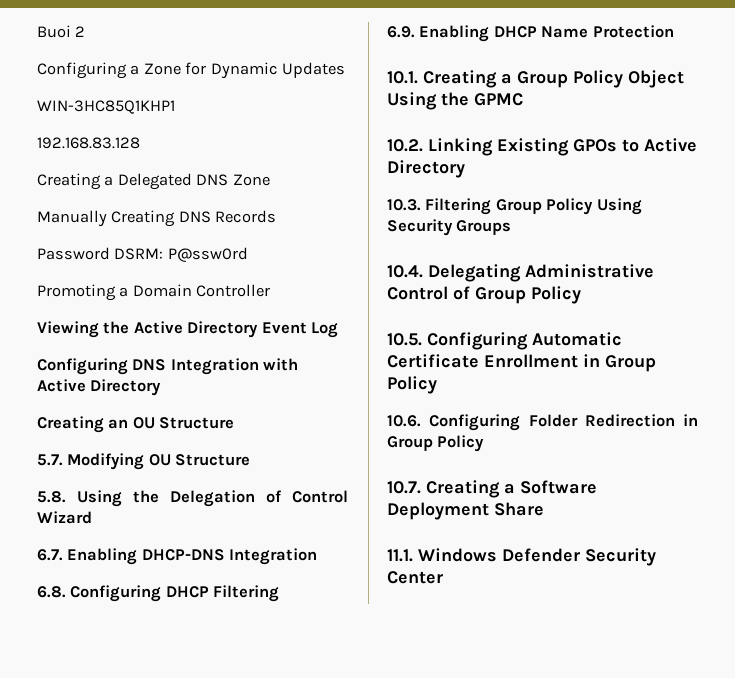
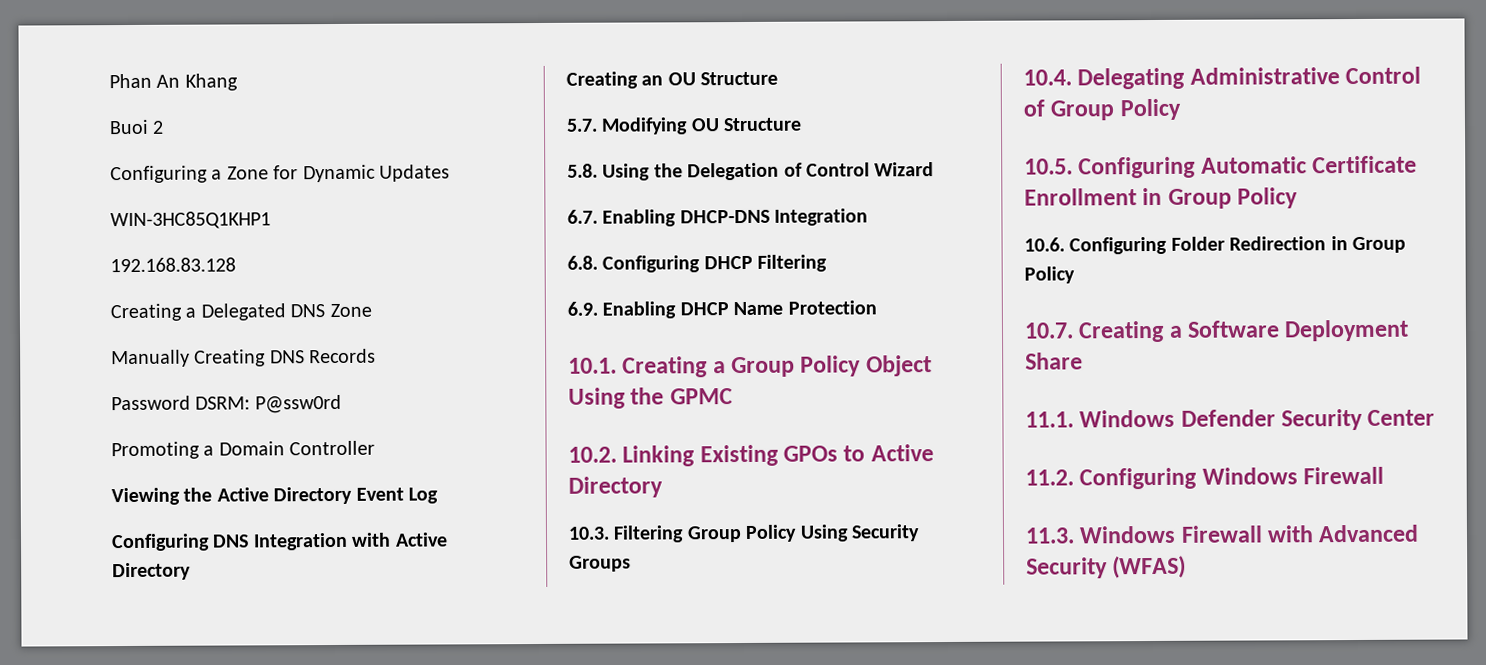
+ Phan An Khang
+ 11.2. Configuring Windows Firewall
+ 11.3. Windows Firewall with Advanced Security (WFAS)

